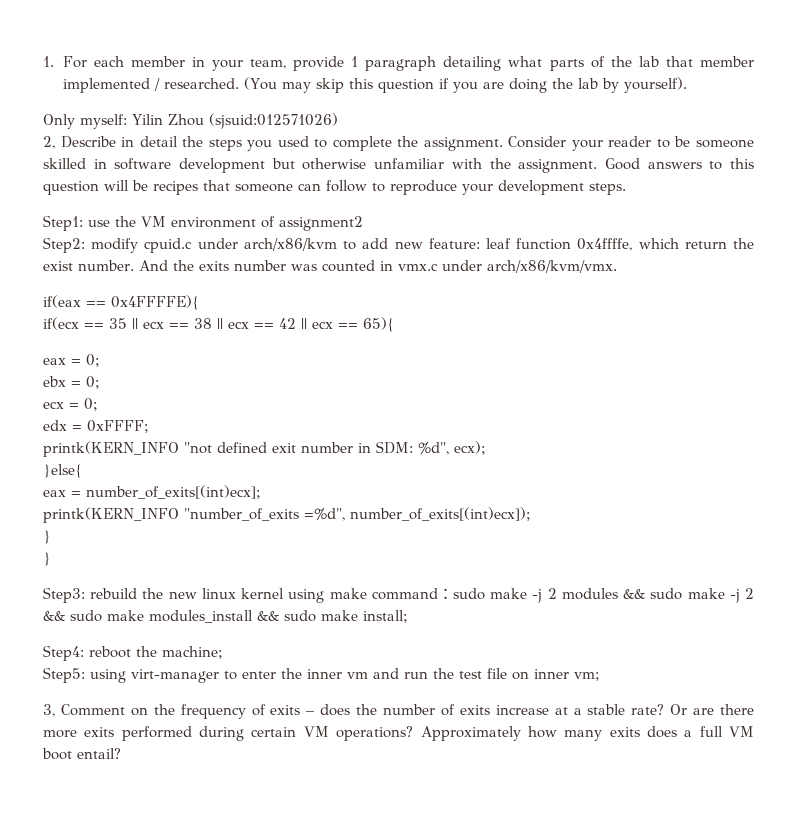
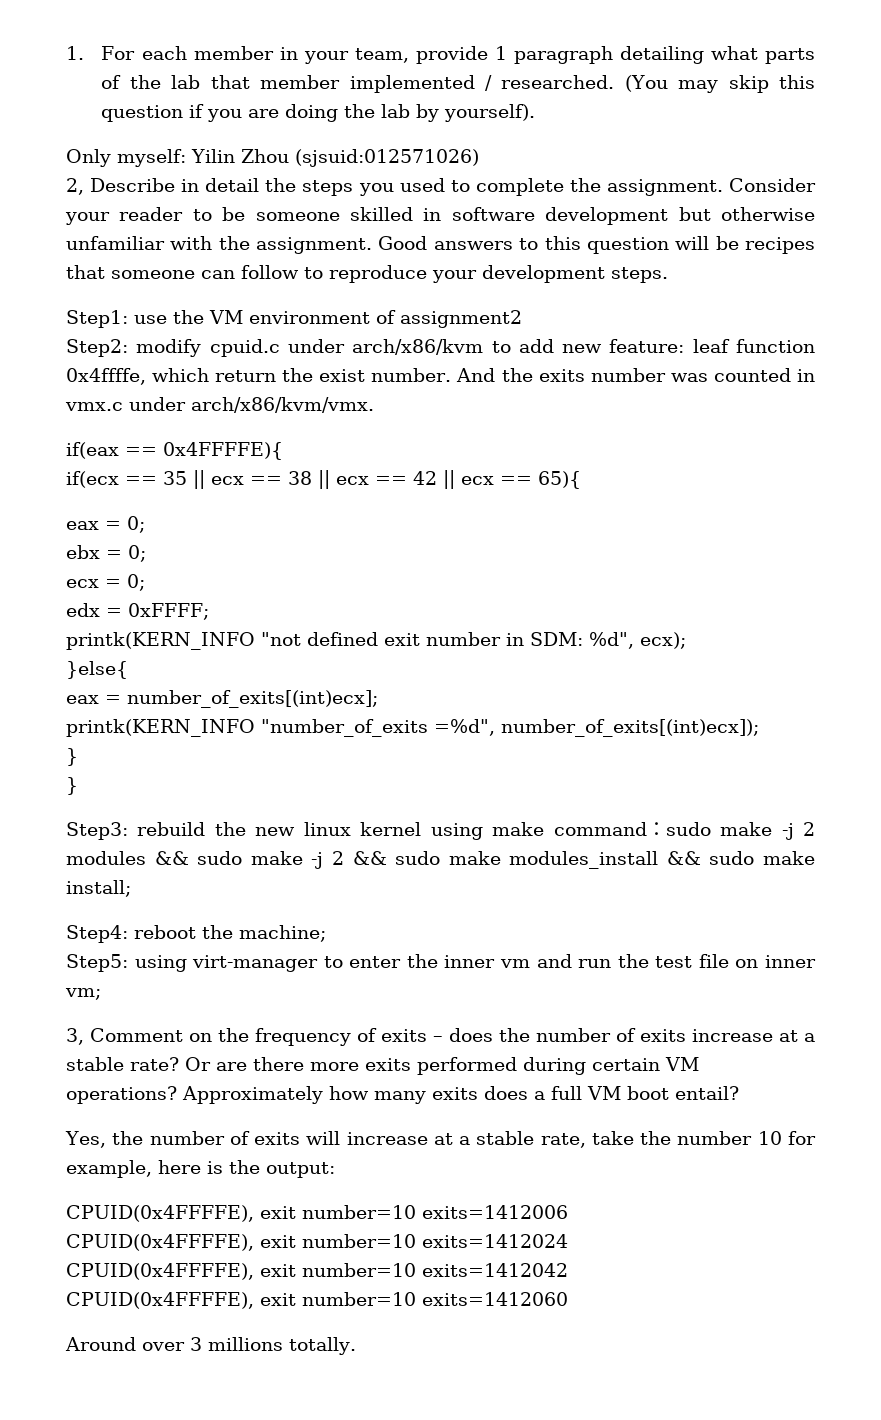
+ Yes, the number of exits will increase at a stable rate, take the number 10 for example, here is the output:
+ CPUID(0x4FFFFE), exit number=10 exits=1412006
+ CPUID(0x4FFFFE), exit number=10 exits=1412024
+ CPUID(0x4FFFFE), exit number=10 exits=1412042
+ CPUID(0x4FFFFE), exit number=10 exits=1412060
+ Around over 3 millions totally.

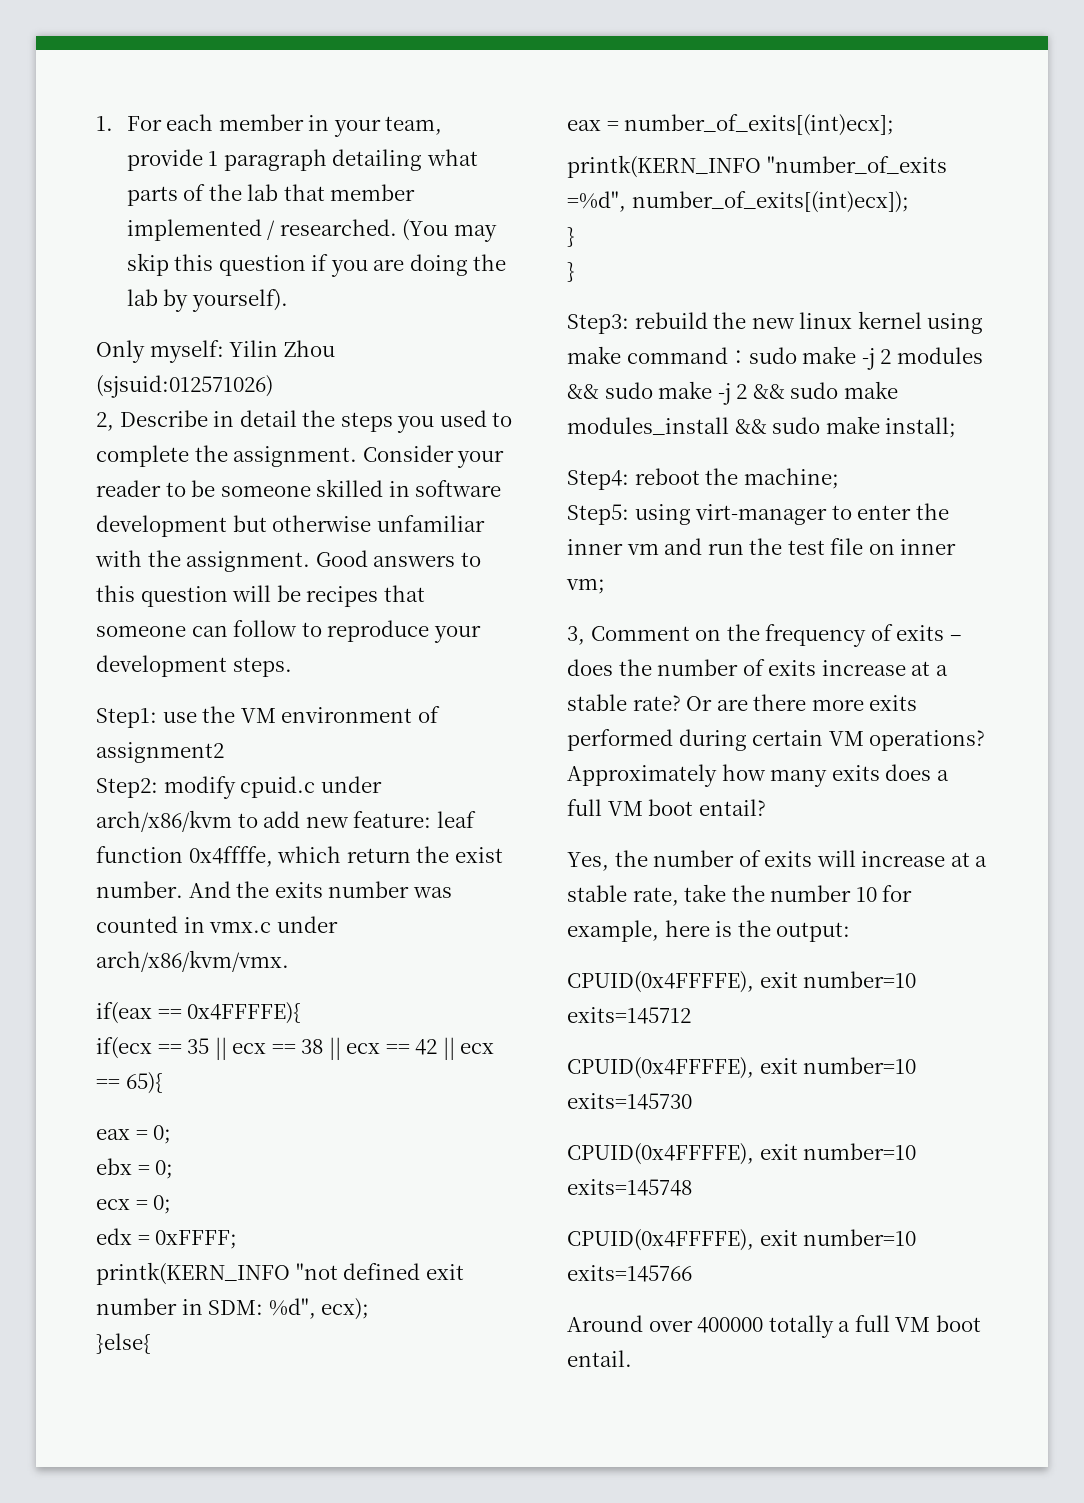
- CPUID(0x4FFFFE), exit number=10 exits=1412006
- CPUID(0x4FFFFE), exit number=10 exits=1412024
- CPUID(0x4FFFFE), exit number=10 exits=1412042
- CPUID(0x4FFFFE), exit number=10 exits=1412060
+ CPUID(0x4FFFFE), exit number=10 exits=145712
+ CPUID(0x4FFFFE), exit number=10 exits=145730
+ CPUID(0x4FFFFE), exit number=10 exits=145748
+ CPUID(0x4FFFFE), exit number=10 exits=145766
- Around over 3 millions totally.
+ Around over 400000 totally a full VM boot entail.

